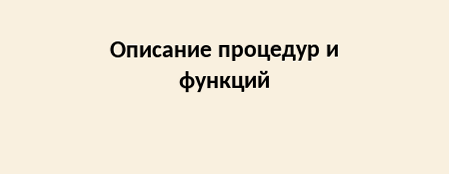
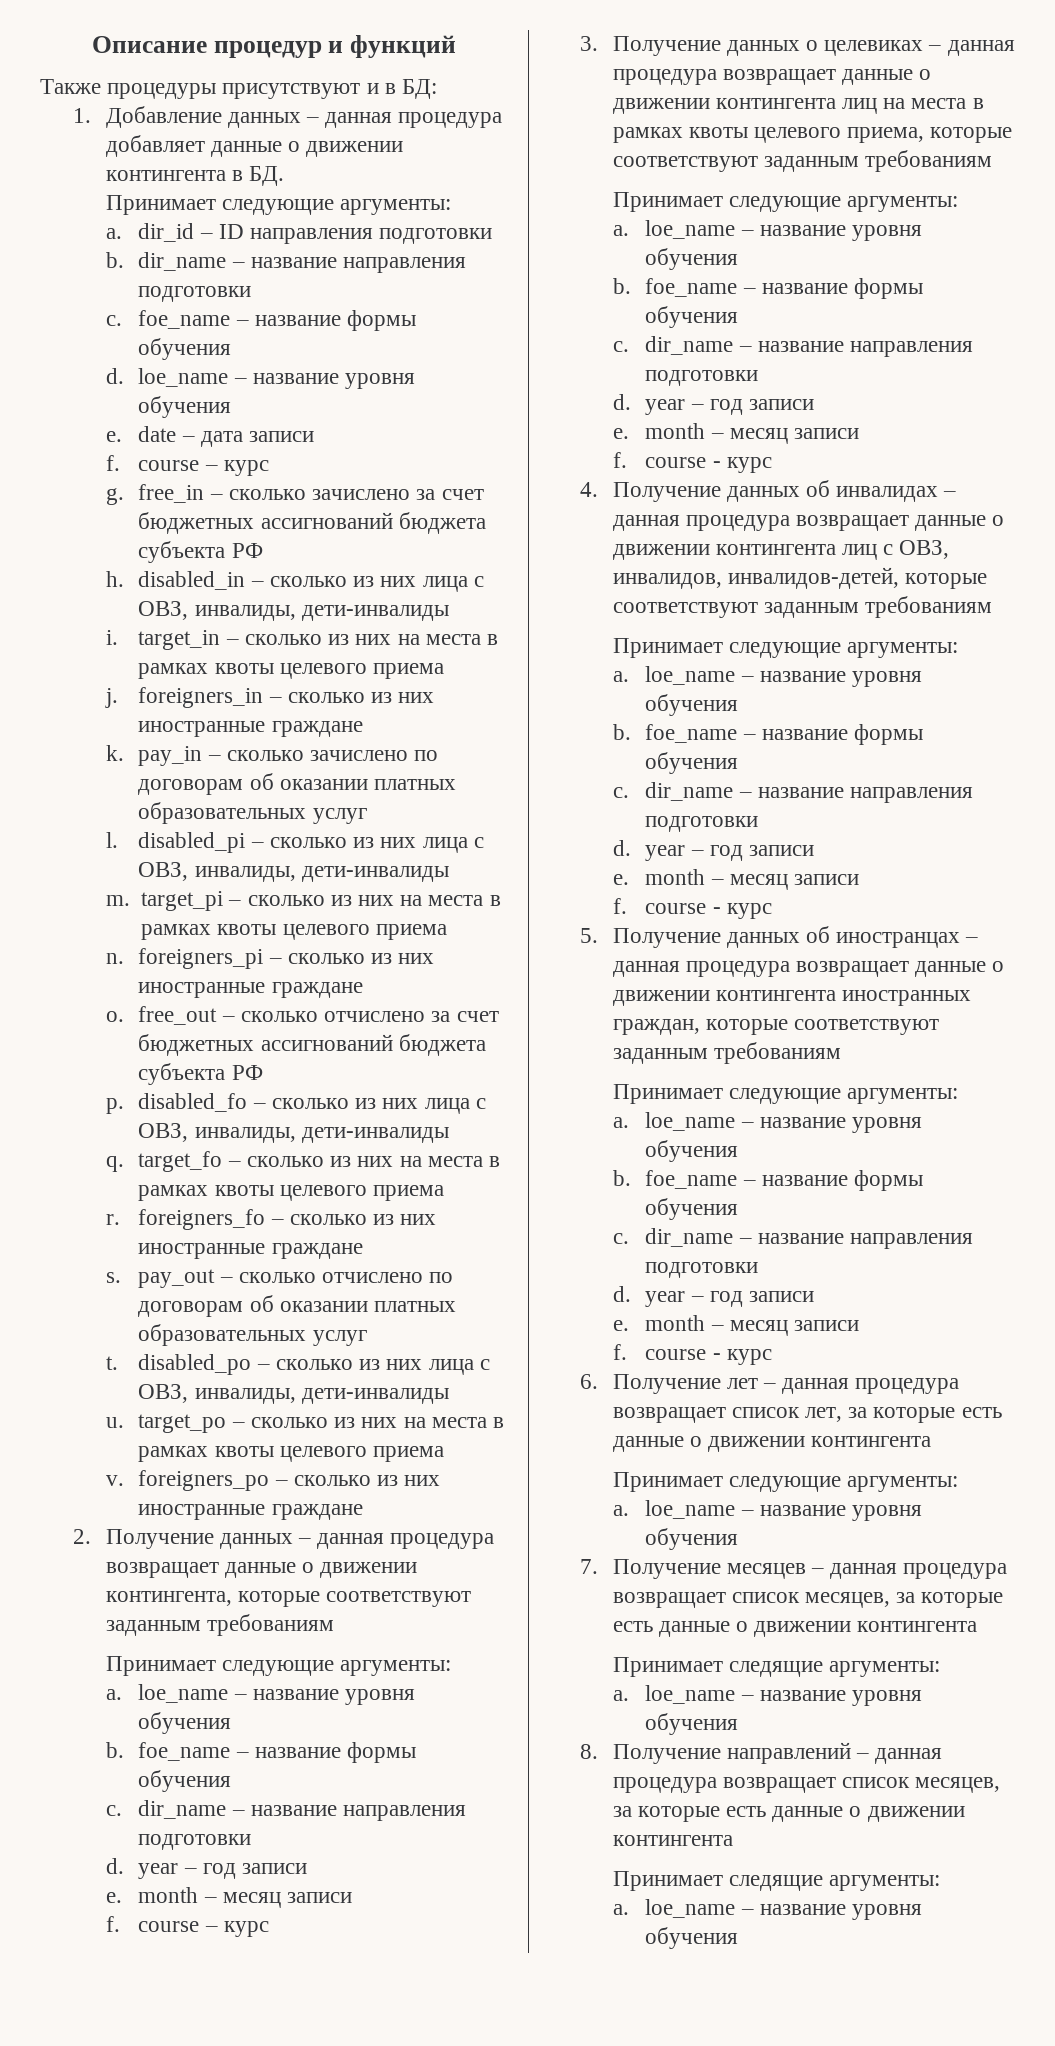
+ Также процедуры присутствуют и в БД:
+ 1. Добавление данных – данная процедура добавляет данные о движении контингента в БД.
+ Принимает следующие аргументы:
+ a. dir_id – ID направления подготовки
+ b. dir_name – название направления подготовки
+ c. foe_name – название формы обучения
+ d. loe_name – название уровня обучения
+ e. date – дата записи
+ f. course – курс
+ g. free_in – сколько зачислено за счет бюджетных ассигнований бюджета субъекта РФ
+ h. disabled_in – сколько из них лица с ОВЗ, инвалиды, дети-инвалиды
+ i. target_in – сколько из них на места в рамках квоты целевого приема
+ j. foreigners_in – сколько из них иностранные граждане
+ k. pay_in – сколько зачислено по договорам об оказании платных образовательных услуг
+ l. disabled_pi – сколько из них лица с ОВЗ, инвалиды, дети-инвалиды
+ m. target_pi – сколько из них на места в рамках квоты целевого приема
+ n. foreigners_pi – сколько из них иностранные граждане
+ o. free_out – сколько отчислено за счет бюджетных ассигнований бюджета субъекта РФ
+ p. disabled_fo – сколько из них лица с ОВЗ, инвалиды, дети-инвалиды
+ q. target_fo – сколько из них на места в рамках квоты целевого приема
+ r. foreigners_fo – сколько из них иностранные граждане
+ s. pay_out – сколько отчислено по договорам об оказании платных образовательных услуг
+ t. disabled_po – сколько из них лица с ОВЗ, инвалиды, дети-инвалиды
+ u. target_po – сколько из них на места в рамках квоты целевого приема
+ v. foreigners_po – сколько из них иностранные граждане
+ 2. Получение данных – данная процедура возвращает данные о движении контингента, которые соответствуют заданным требованиям
+ Принимает следующие аргументы:
+ a. loe_name – название уровня обучения
+ b. foe_name – название формы обучения
+ c. dir_name – название направления подготовки
+ d. year – год записи
+ e. month – месяц записи
+ f. course – курс
+ 3. Получение данных о целевиках – данная процедура возвращает данные о движении контингента лиц на места в рамках квоты целевого приема, которые соответствуют заданным требованиям
+ Принимает следующие аргументы:
+ a. loe_name – название уровня обучения
+ b. foe_name – название формы обучения
+ c. dir_name – название направления подготовки
+ d. year – год записи
+ e. month – месяц записи
+ f. course - курс
+ 4. Получение данных об инвалидах – данная процедура возвращает данные о движении контингента лиц с ОВЗ, инвалидов, инвалидов-детей, которые соответствуют заданным требованиям
+ Принимает следующие аргументы:
+ a. loe_name – название уровня обучения
+ b. foe_name – название формы обучения
+ c. dir_name – название направления подготовки
+ d. year – год записи
+ e. month – месяц записи
+ f. course - курс
+ 5. Получение данных об иностранцах – данная процедура возвращает данные о движении контингента иностранных граждан, которые соответствуют заданным требованиям
+ Принимает следующие аргументы:
+ a. loe_name – название уровня обучения
+ b. foe_name – название формы обучения
+ c. dir_name – название направления подготовки
+ d. year – год записи
+ e. month – месяц записи
+ f. course - курс
+ 6. Получение лет – данная процедура возвращает список лет, за которые есть данные о движении контингента
+ Принимает следующие аргументы:
+ a. loe_name – название уровня обучения
+ 7. Получение месяцев – данная процедура возвращает список месяцев, за которые есть данные о движении контингента
+ Принимает следящие аргументы:
+ a. loe_name – название уровня обучения
+ 8. Получение направлений – данная процедура возвращает список месяцев, за которые есть данные о движении контингента
+ Принимает следящие аргументы:
+ a. loe_name – название уровня обучения

